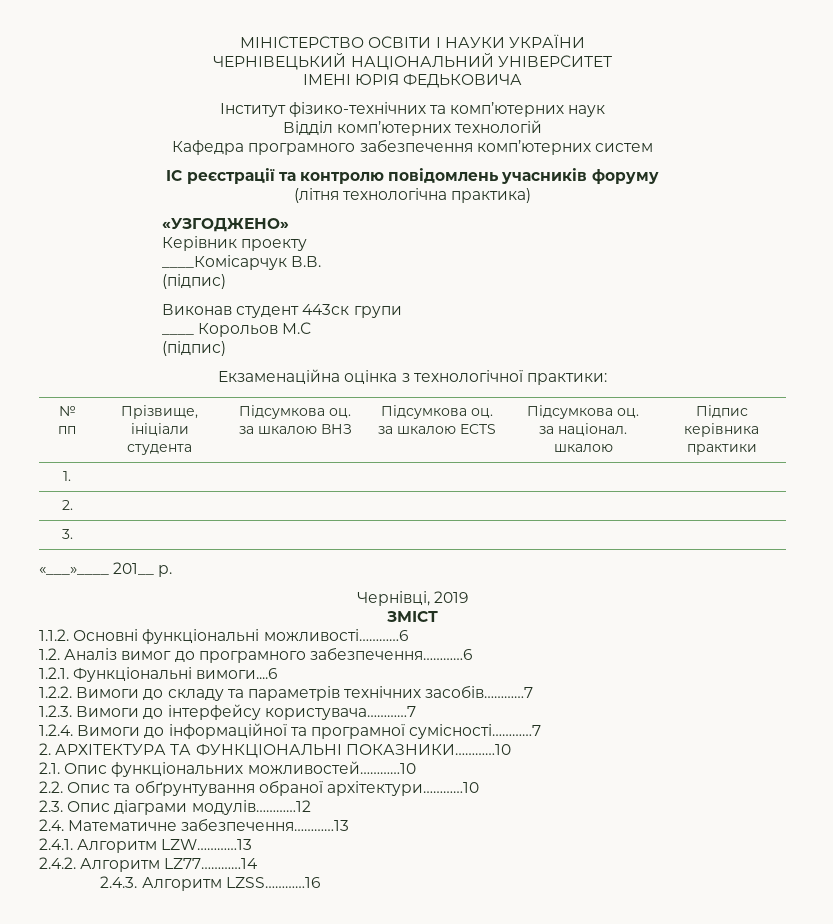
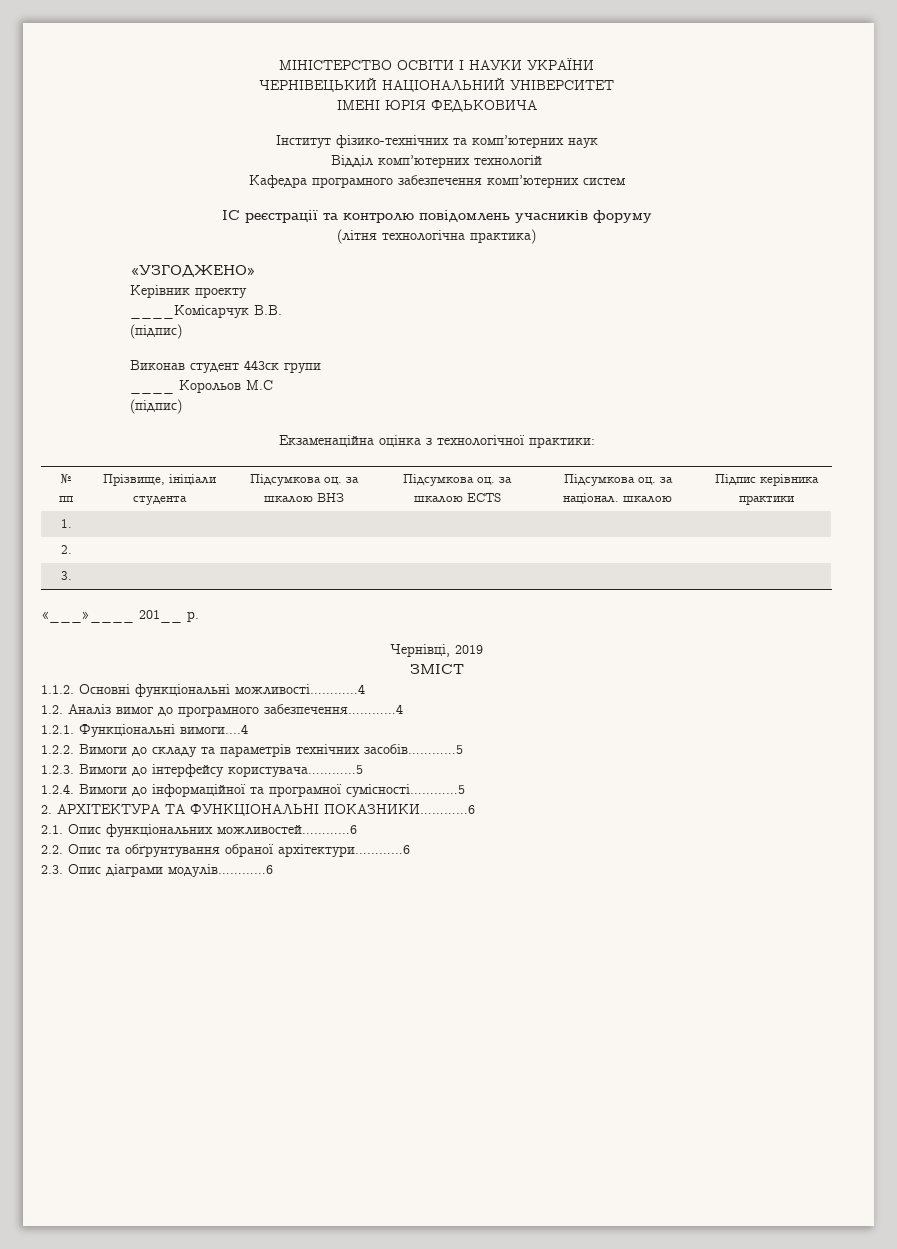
- 1.1.2. Основні функціональні можливості…………6
+ 1.1.2. Основні функціональні можливості…………4
- 1.2. Аналіз вимог до програмного забезпечення…………6
+ 1.2. Аналіз вимог до програмного забезпечення…………4
- 1.2.1. Функціональні вимоги....6
+ 1.2.1. Функціональні вимоги....4
- 1.2.2. Вимоги до складу та параметрів технічних засобів…………7
+ 1.2.2. Вимоги до складу та параметрів технічних засобів…………5
- 1.2.3. Вимоги до інтерфейсу користувача…………7
+ 1.2.3. Вимоги до інтерфейсу користувача…………5
- 1.2.4. Вимоги до інформаційної та програмної сумісності…………7
+ 1.2.4. Вимоги до інформаційної та програмної сумісності…………5
- 2. АРХІТЕКТУРА ТА ФУНКЦІОНАЛЬНІ ПОКАЗНИКИ…………10
+ 2. АРХІТЕКТУРА ТА ФУНКЦІОНАЛЬНІ ПОКАЗНИКИ…………6
- 2.1. Опис функціональних можливостей…………10
+ 2.1. Опис функціональних можливостей…………6
- 2.2. Опис та обґрунтування обраної архітектури…………10
+ 2.2. Опис та обґрунтування обраної архітектури…………6
- 2.3. Опис діаграми модулів…………12
- 2.4. Математичне забезпечення…………13
- 2.4.1. Алгоритм LZW…………13
- 2.4.2. Алгоритм LZ77…………14
- 2.4.3. Алгоритм LZSS…………16
+ 2.3. Опис діаграми модулів…………6

